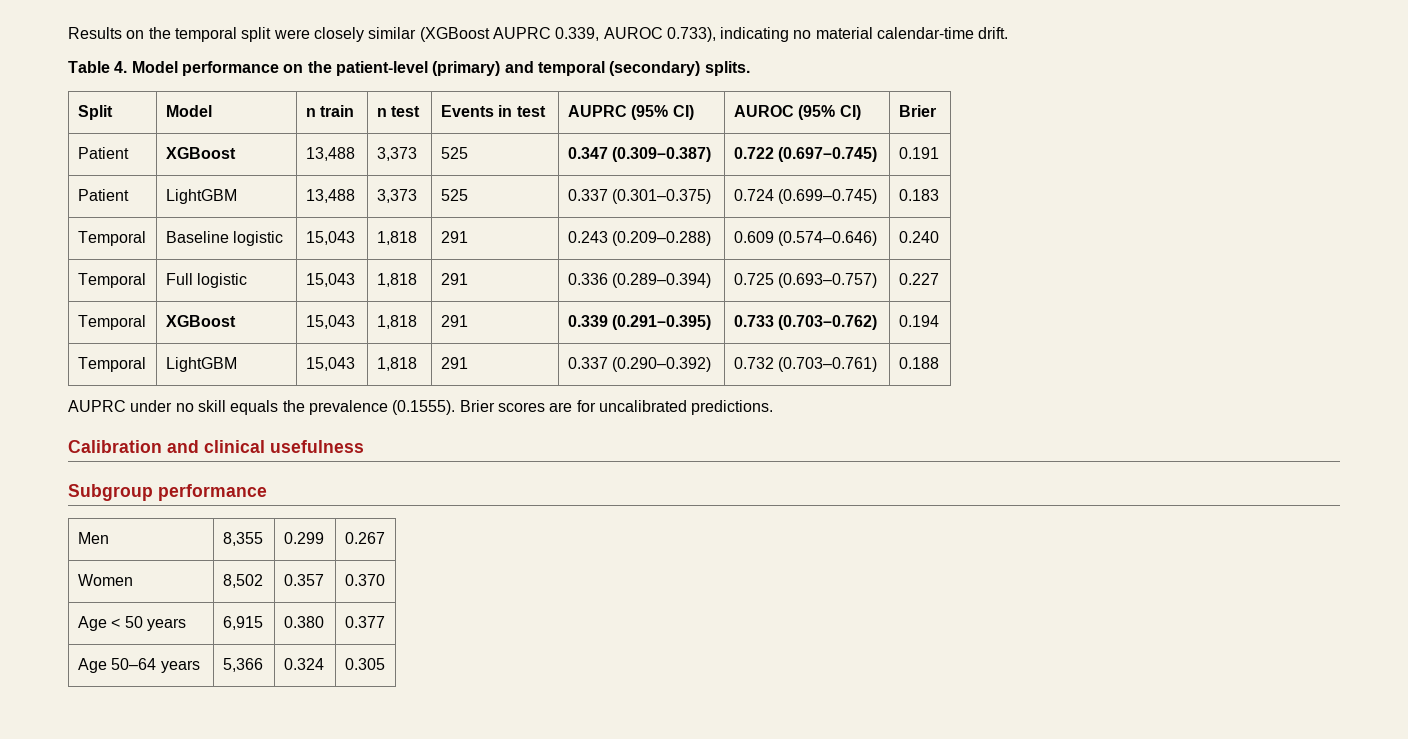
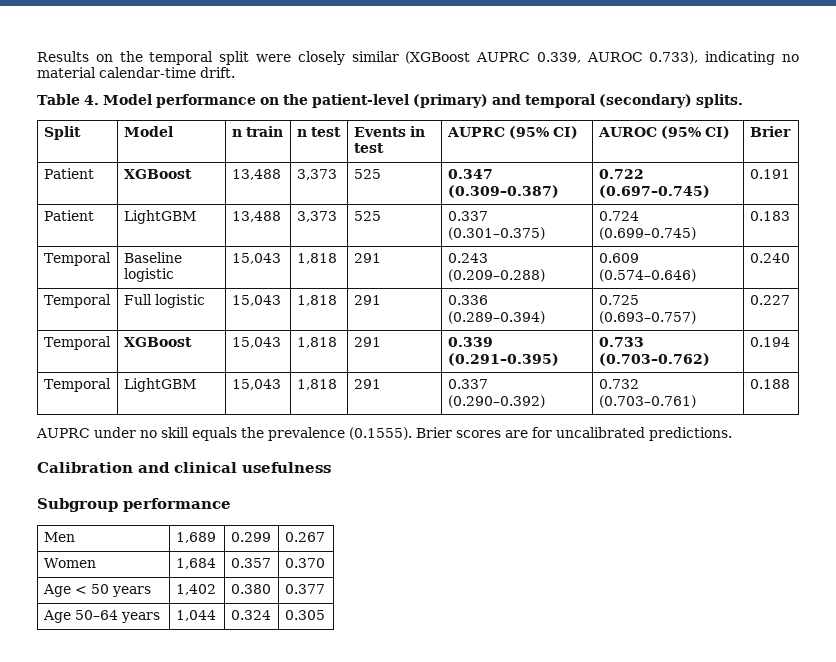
- Men | 8,355 | 0.299 | 0.267
+ Men | 1,689 | 0.299 | 0.267
- Women | 8,502 | 0.357 | 0.370
+ Women | 1,684 | 0.357 | 0.370
- Age < 50 years | 6,915 | 0.380 | 0.377
+ Age < 50 years | 1,402 | 0.380 | 0.377
- Age 50–64 years | 5,366 | 0.324 | 0.305
+ Age 50–64 years | 1,044 | 0.324 | 0.305

